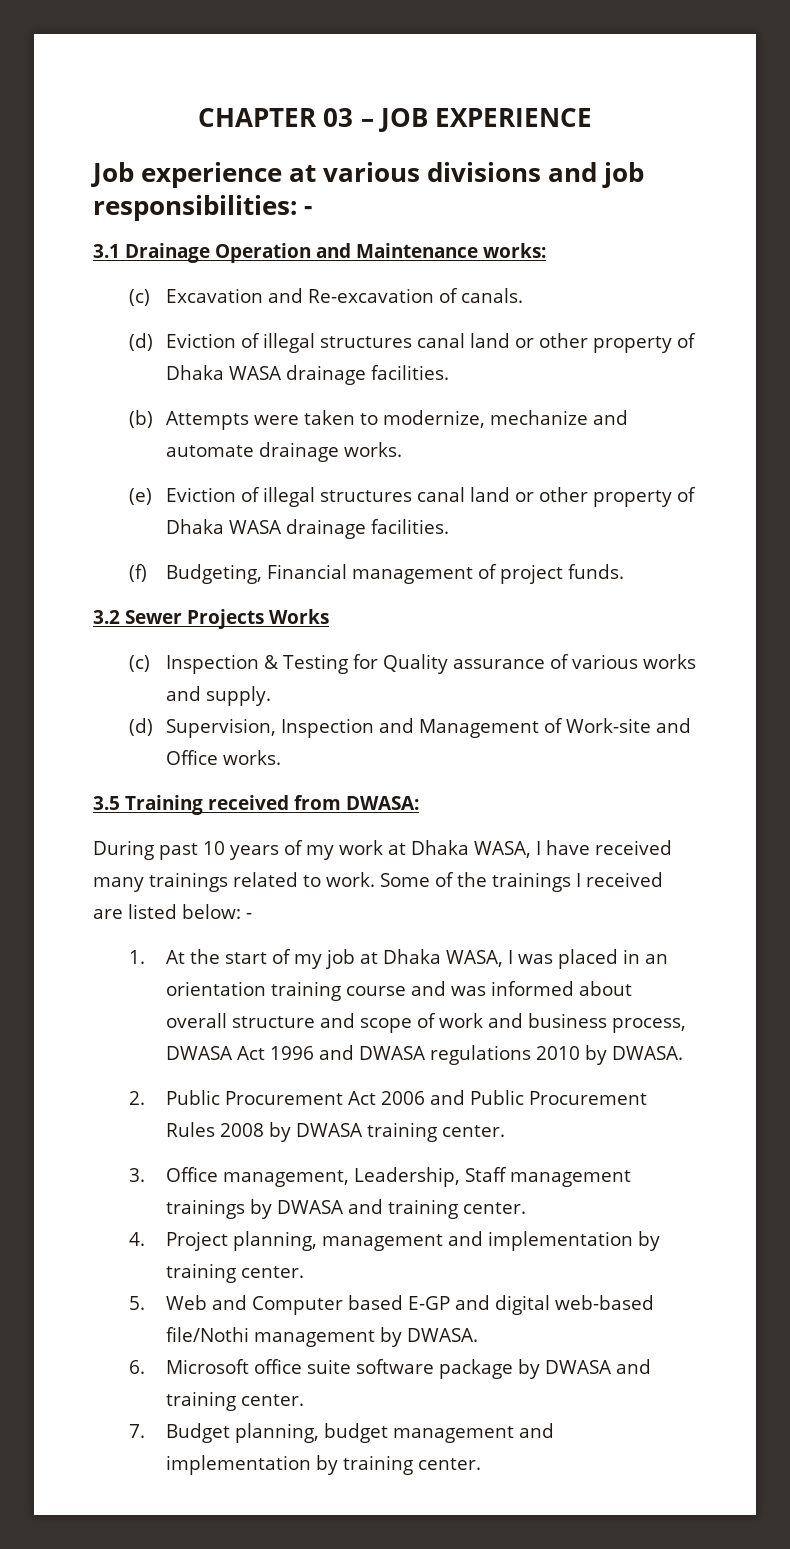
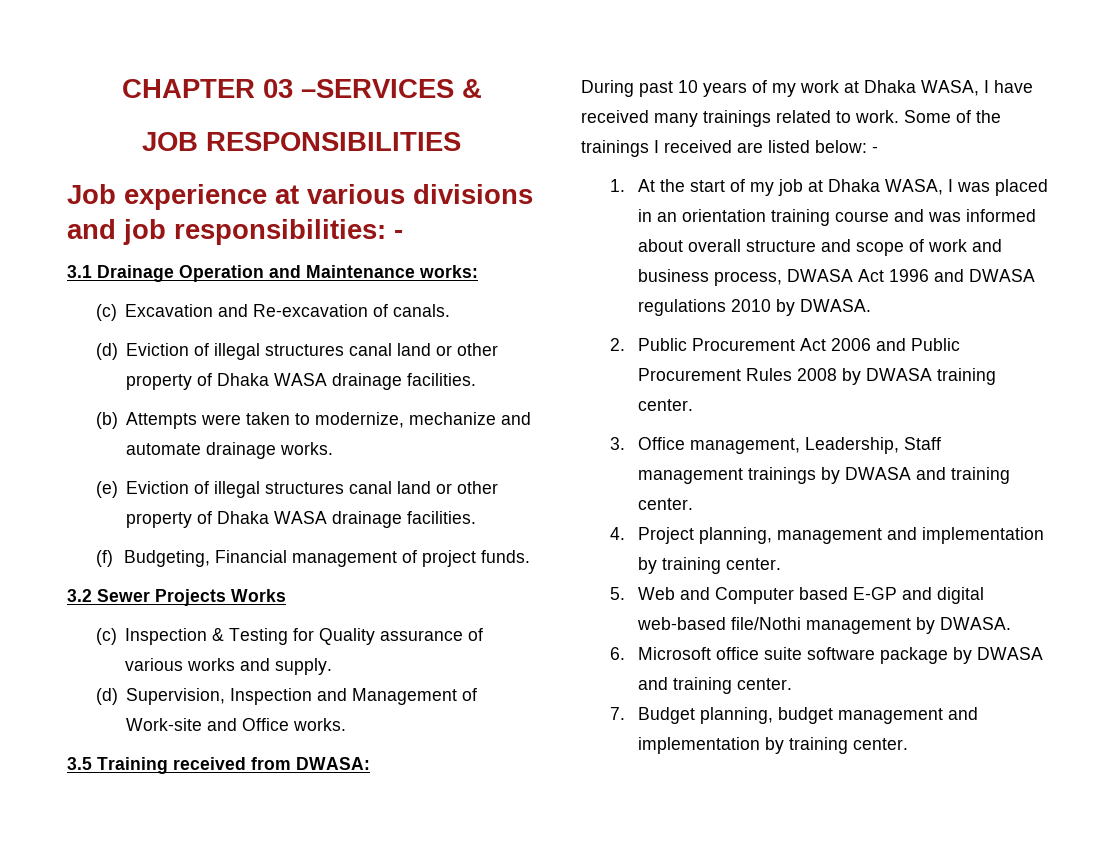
- CHAPTER 03 – JOB EXPERIENCE
+ CHAPTER 03 –SERVICES &
+ JOB RESPONSIBILITIES

